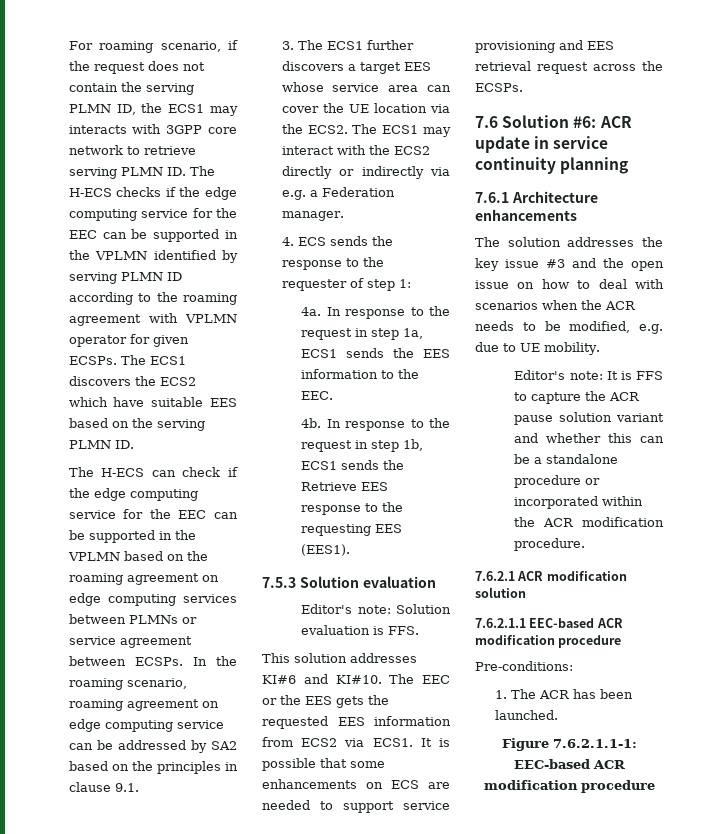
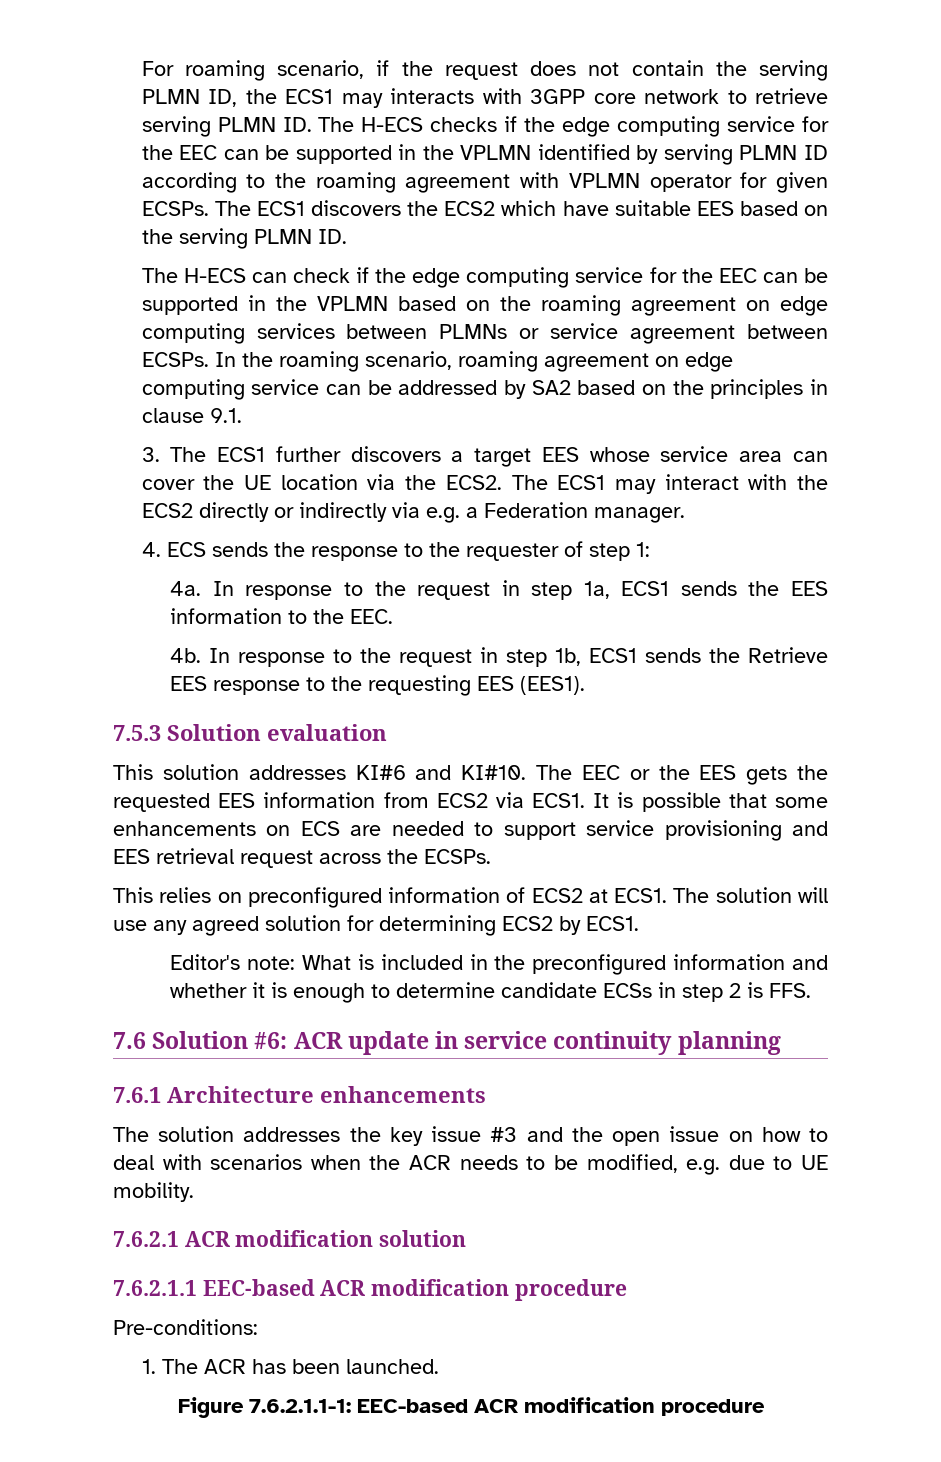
- Editor's note: Solution evaluation is FFS.
+ This relies on preconfigured information of ECS2 at ECS1. The solution will use any agreed solution for determining ECS2 by ECS1.
+ Editor's note: What is included in the preconfigured information and whether it is enough to determine candidate ECSs in step 2 is FFS.
- Editor's note: It is FFS to capture the ACR pause solution variant and whether this can be a standalone procedure or incorporated within the ACR modification procedure.

